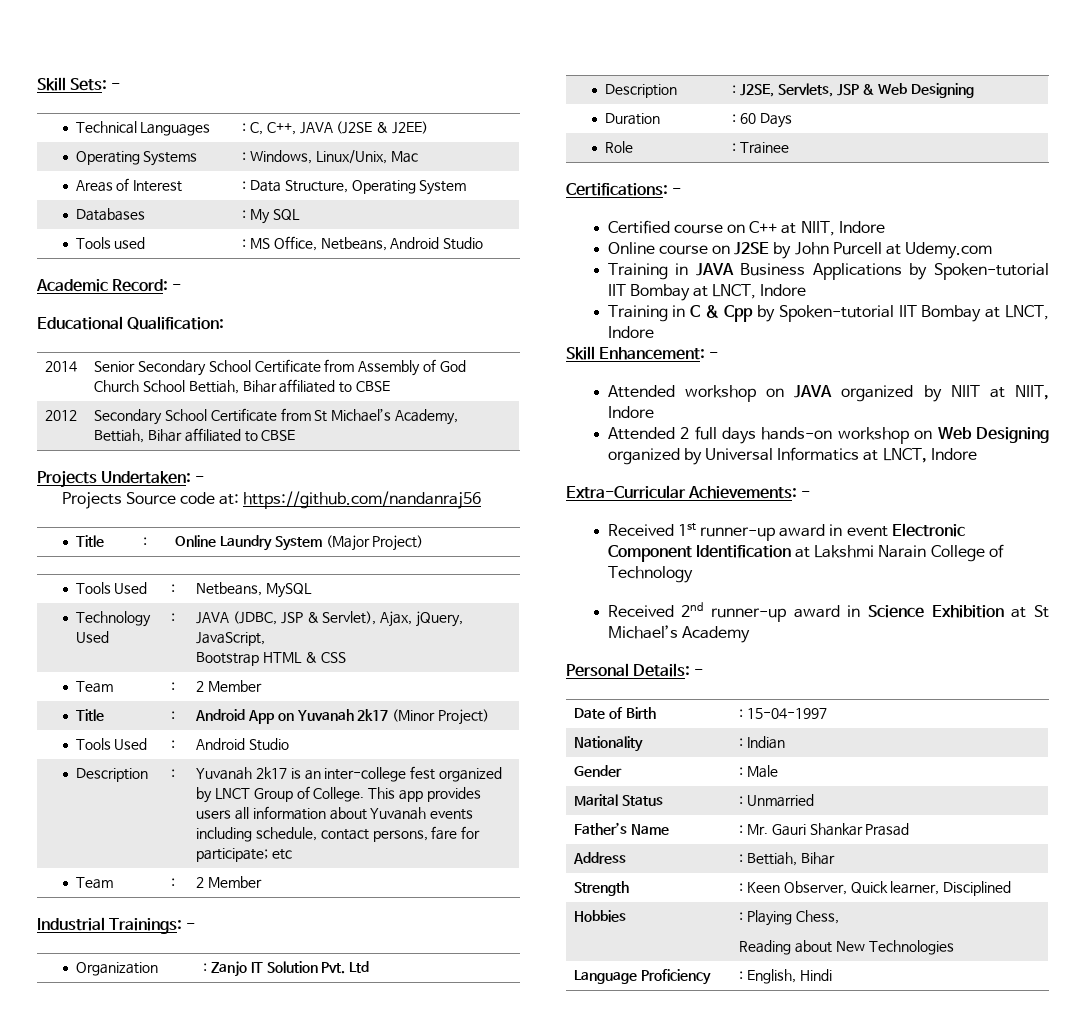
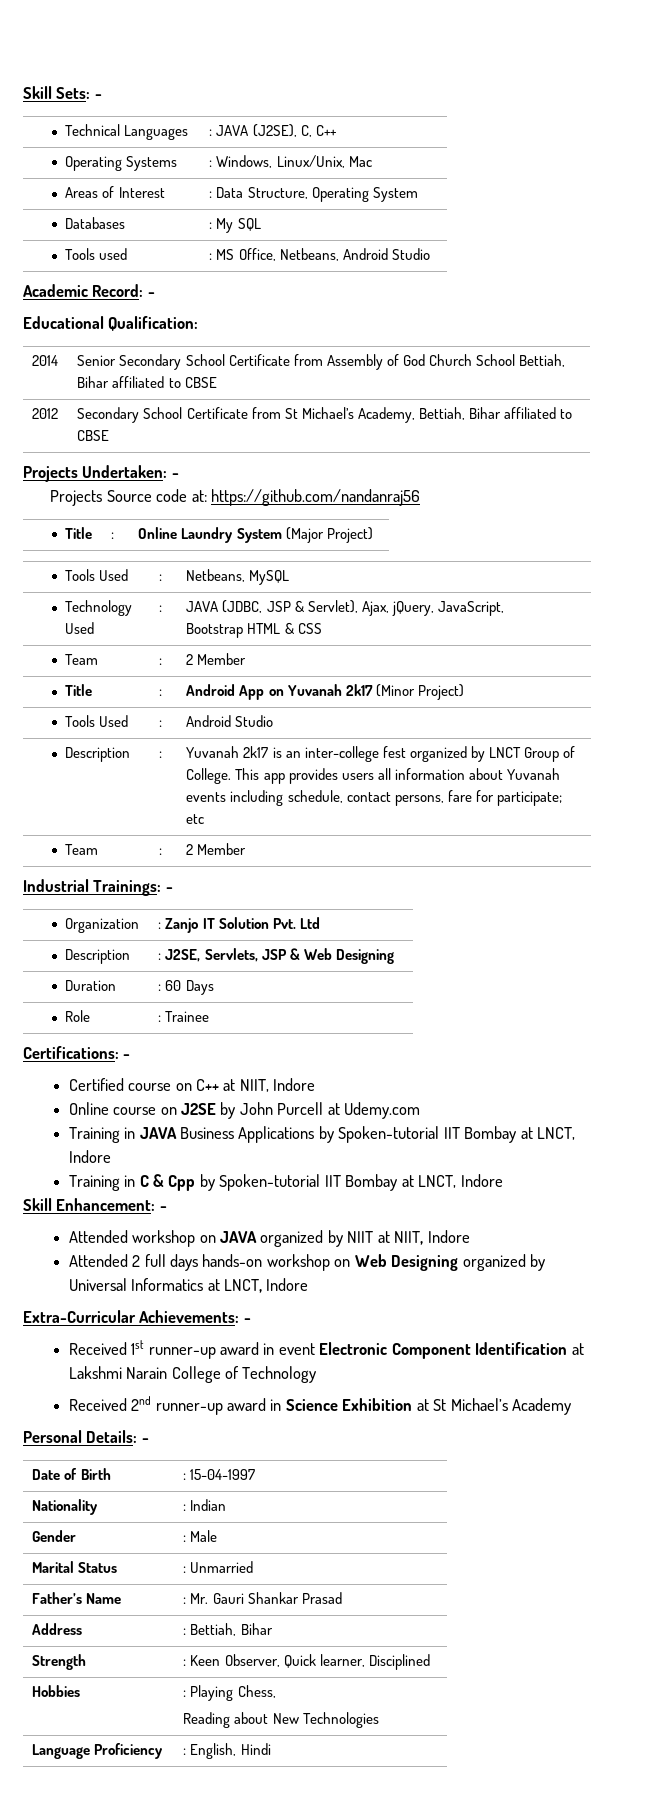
- Technical Languages | : C, C++, JAVA (J2SE & J2EE)
+ Technical Languages | : JAVA (J2SE), C, C++

